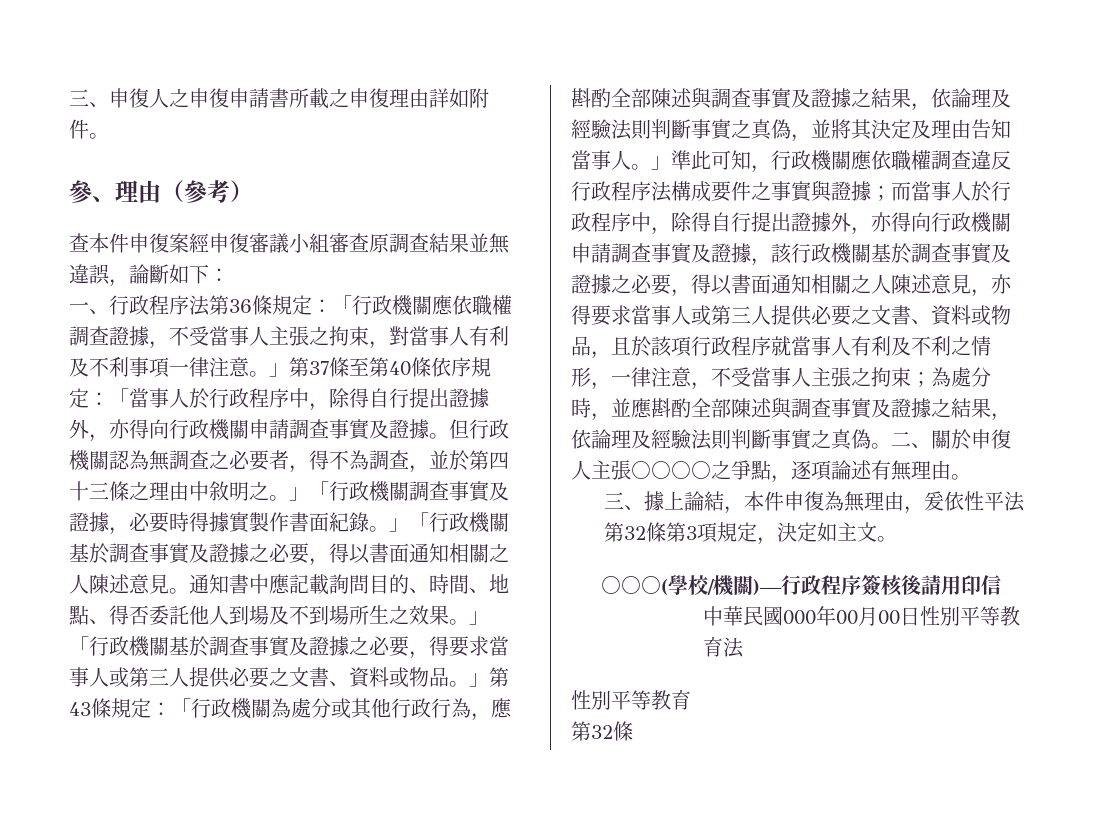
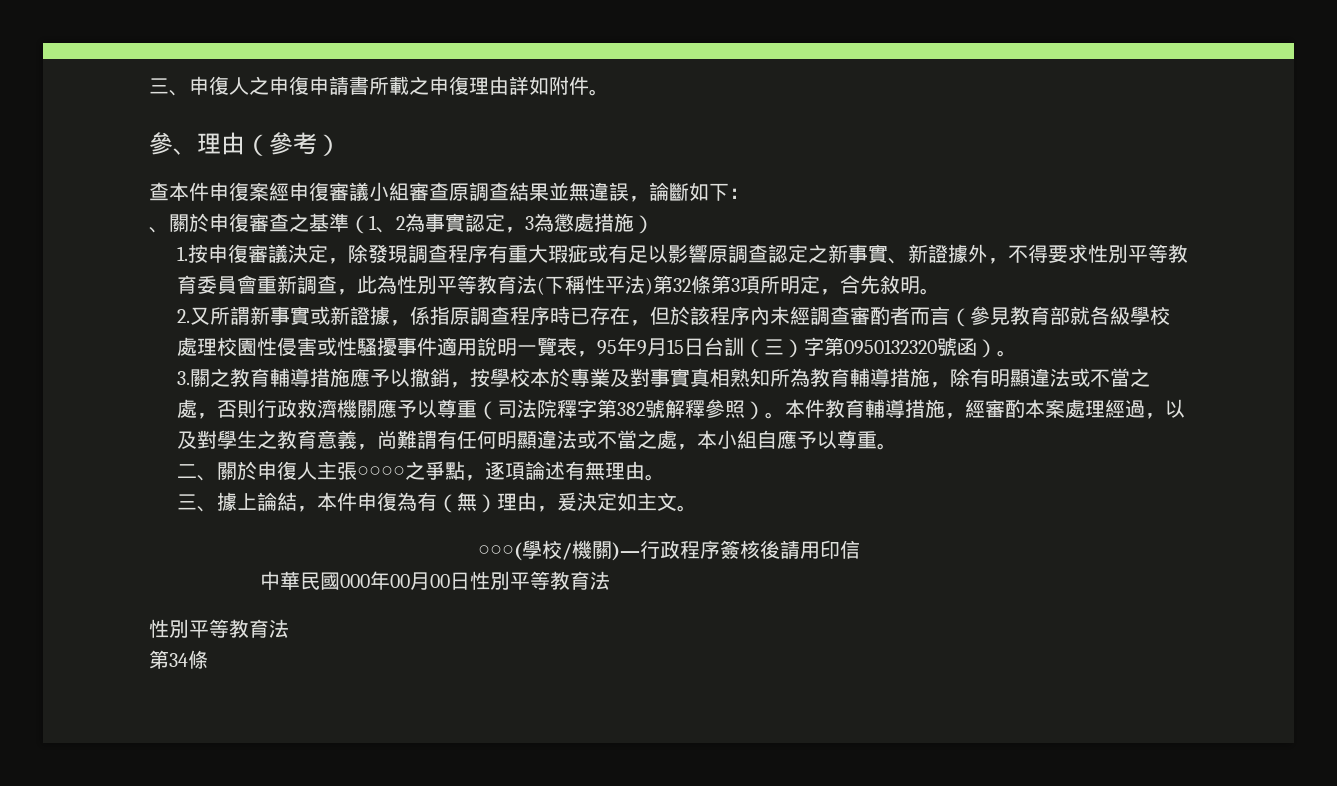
- 一、行政程序法第36條規定：「行政機關應依職權調查證據，不受當事人主張之拘束，對當事人有利及不利事項一律注意。」第37條至第40條依序規定：「當事人於行政程序中，除得自行提出證據外，亦得向行政機關申請調查事實及證據。但行政機關認為無調查之必要者，得不為調查，並於第四十三條之理由中敘明之。」「行政機關調查事實及證據，必要時得據實製作書面紀錄。」「行政機關基於調查事實及證據之必要，得以書面通知相關之人陳述意見。通知書中應記載詢問目的、時間、地點、得否委託他人到場及不到場所生之效果。」「行政機關基於調查事實及證據之必要，得要求當事人或第三人提供必要之文書、資料或物品。」第43條規定：「行政機關為處分或其他行政行為，應斟酌全部陳述與調查事實及證據之結果，依論理及經驗法則判斷事實之真偽，並將其決定及理由告知當事人。」準此可知，行政機關應依職權調查違反行政程序法構成要件之事實與證據；而當事人於行政程序中，除得自行提出證據外，亦得向行政機關申請調查事實及證據，該行政機關基於調查事實及證據之必要，得以書面通知相關之人陳述意見，亦得要求當事人或第三人提供必要之文書、資料或物品，且於該項行政程序就當事人有利及不利之情形，一律注意，不受當事人主張之拘束；為處分時，並應斟酌全部陳述與調查事實及證據之結果，依論理及經驗法則判斷事實之真偽。二、關於申復人主張○○○○之爭點，逐項論述有無理由。
+ 、關於申復審查之基準（1、2為事實認定，3為懲處措施）
+ 1.按申復審議決定，除發現調查程序有重大瑕疵或有足以影響原調查認定之新事實、新證據外，不得要求性別平等教育委員會重新調查，此為性別平等教育法(下稱性平法)第32條第3項所明定，合先敘明。
+ 2.又所謂新事實或新證據，係指原調查程序時已存在，但於該程序內未經調查審酌者而言（參見教育部就各級學校處理校園性侵害或性騷擾事件適用說明一覽表，95年9月15日台訓（三）字第0950132320號函）。
+ 3.關之教育輔導措施應予以撤銷，按學校本於專業及對事實真相熟知所為教育輔導措施，除有明顯違法或不當之處，否則行政救濟機關應予以尊重（司法院釋字第382號解釋參照）。本件教育輔導措施，經審酌本案處理經過，以及對學生之教育意義，尚難謂有任何明顯違法或不當之處，本小組自應予以尊重。
+ 二、關於申復人主張○○○○之爭點，逐項論述有無理由。
- 三、據上論結，本件申復為無理由，爰依性平法第32條第3項規定，決定如主文。
+ 三、據上論結，本件申復為有（無）理由，爰決定如主文。
  中華民國000年00月00日性別平等教育法
- 性別平等教育
- 第32條
+ 性別平等教育法
+ 第34條

